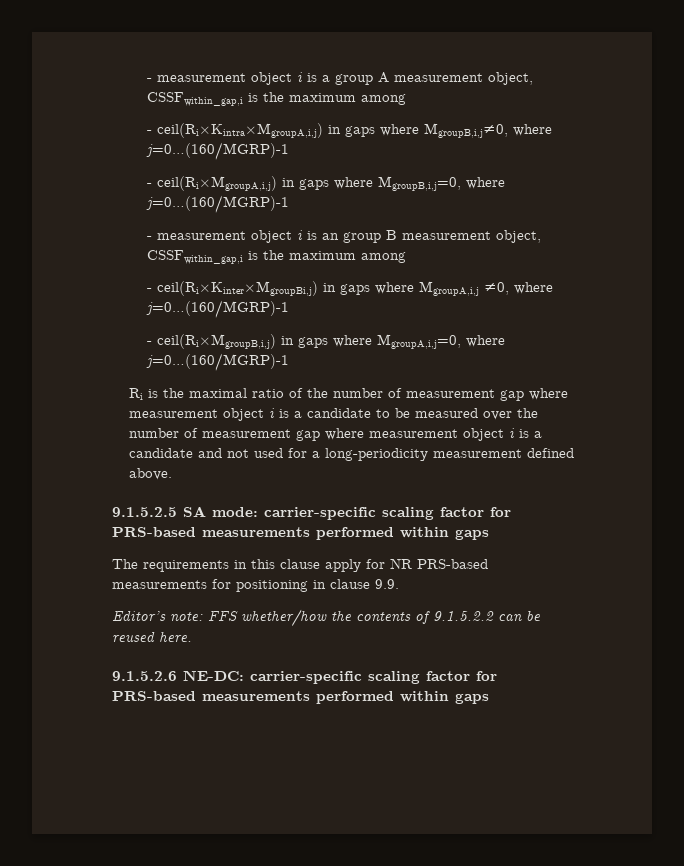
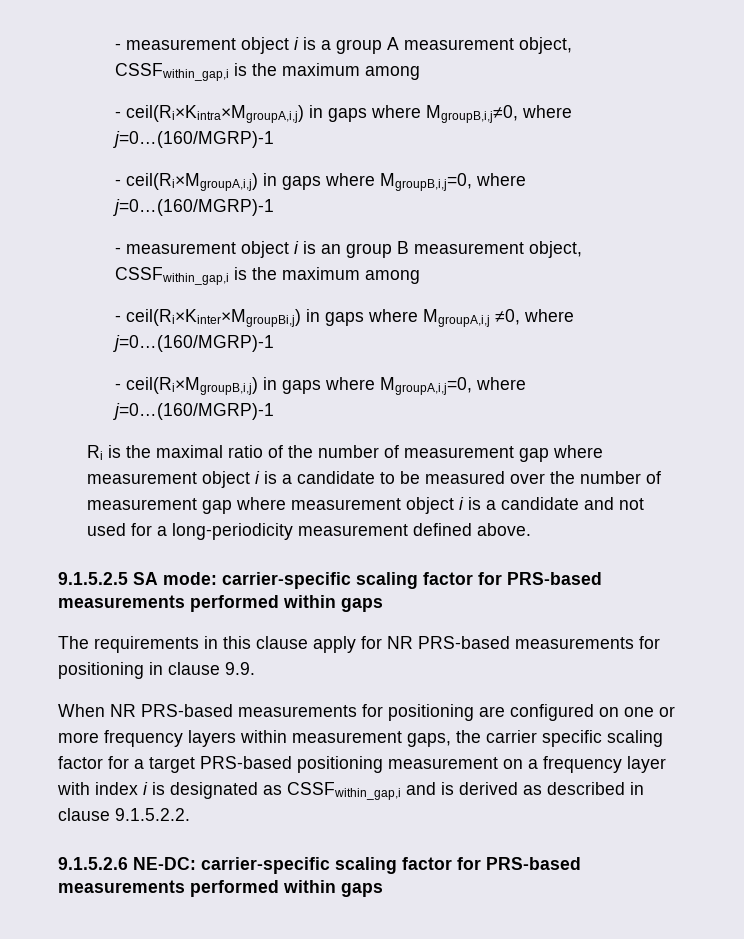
- Editor’s note: FFS whether/how the contents of 9.1.5.2.2 can be reused here.
+ When NR PRS-based measurements for positioning are configured on one or more frequency layers within measurement gaps, the carrier specific scaling factor for a target PRS-based positioning measurement on a frequency layer with index i is designated as CSSFwithin_gap,i and is derived as described in clause 9.1.5.2.2.

